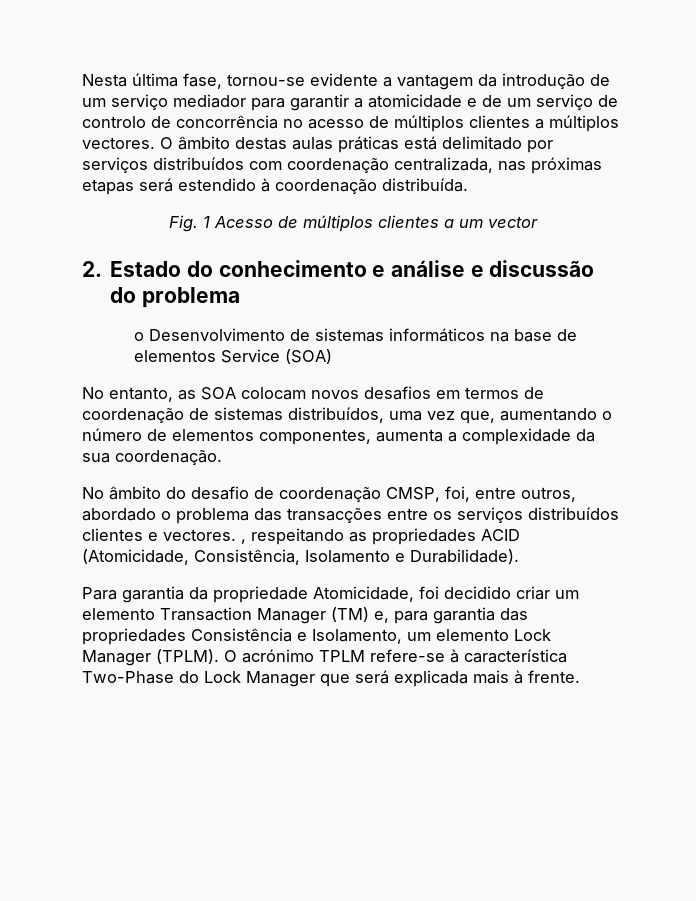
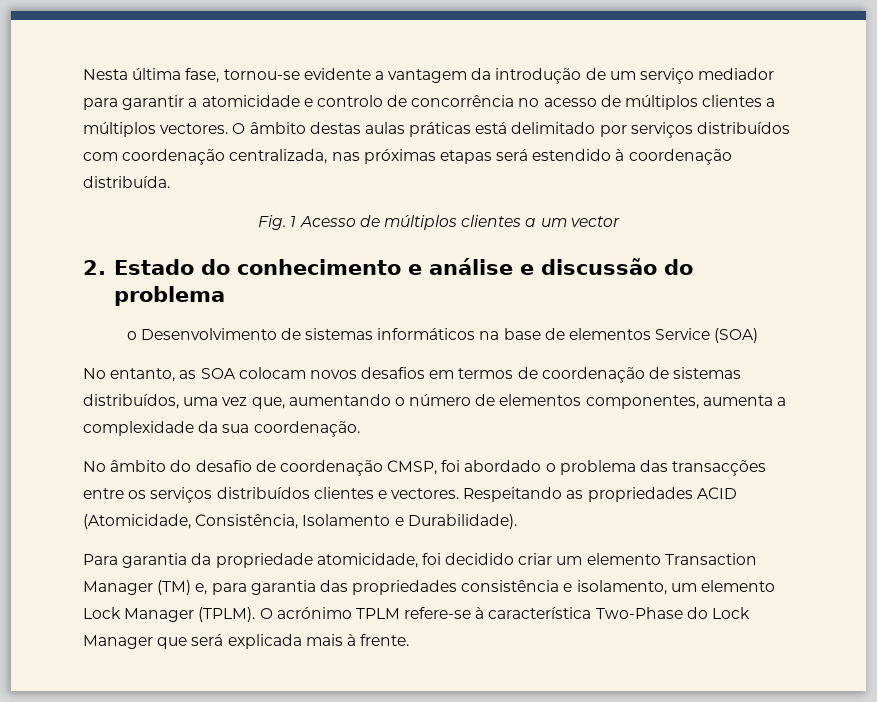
- Nesta última fase, tornou-se evidente a vantagem da introdução de um serviço mediador para garantir a atomicidade e de um serviço de controlo de concorrência no acesso de múltiplos clientes a múltiplos vectores.
+ Nesta última fase, tornou-se evidente a vantagem da introdução de um serviço mediador para garantir a atomicidade e controlo de concorrência no acesso de múltiplos clientes a múltiplos vectores.
- No âmbito do desafio de coordenação CMSP, foi, entre outros, abordado o problema das transacções entre os serviços distribuídos clientes e vectores. , respeitando as propriedades ACID (Atomicidade, Consistência, Isolamento e Durabilidade).
+ No âmbito do desafio de coordenação CMSP, foi abordado o problema das transacções entre os serviços distribuídos clientes e vectores. Respeitando as propriedades ACID (Atomicidade, Consistência, Isolamento e Durabilidade).
- Para garantia da propriedade Atomicidade, foi decidido criar um elemento Transaction Manager (TM) e, para garantia das propriedades Consistência e Isolamento, um elemento Lock Manager (TPLM).
+ Para garantia da propriedade atomicidade, foi decidido criar um elemento Transaction Manager (TM) e, para garantia das propriedades consistência e isolamento, um elemento Lock Manager (TPLM).

